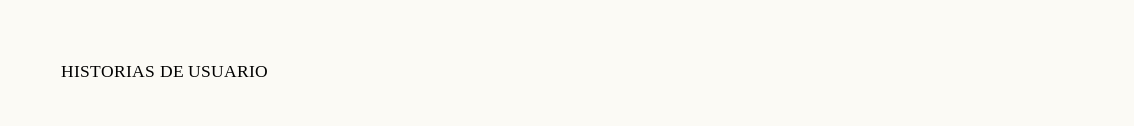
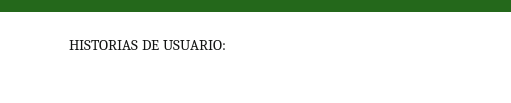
- HISTORIAS DE USUARIO
+ HISTORIAS DE USUARIO:

